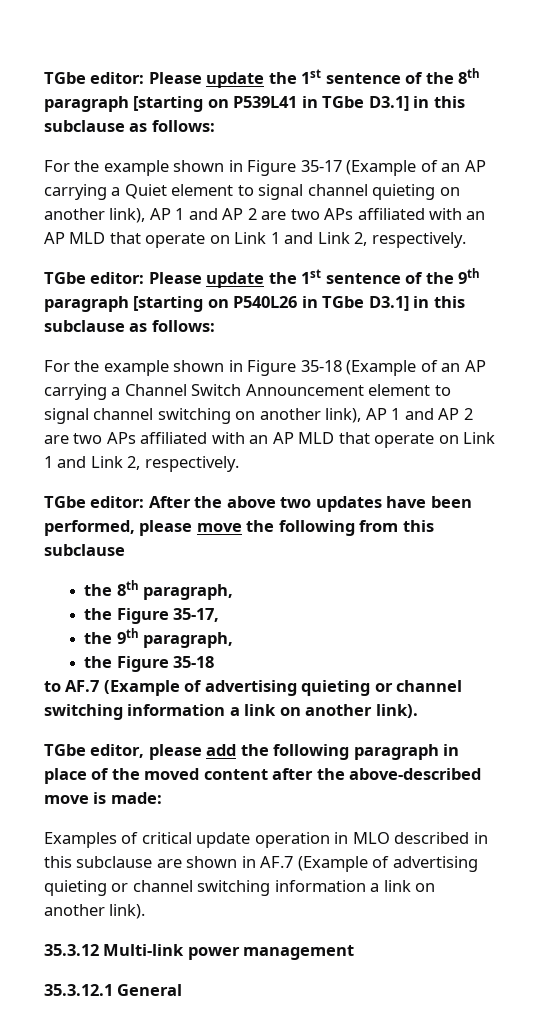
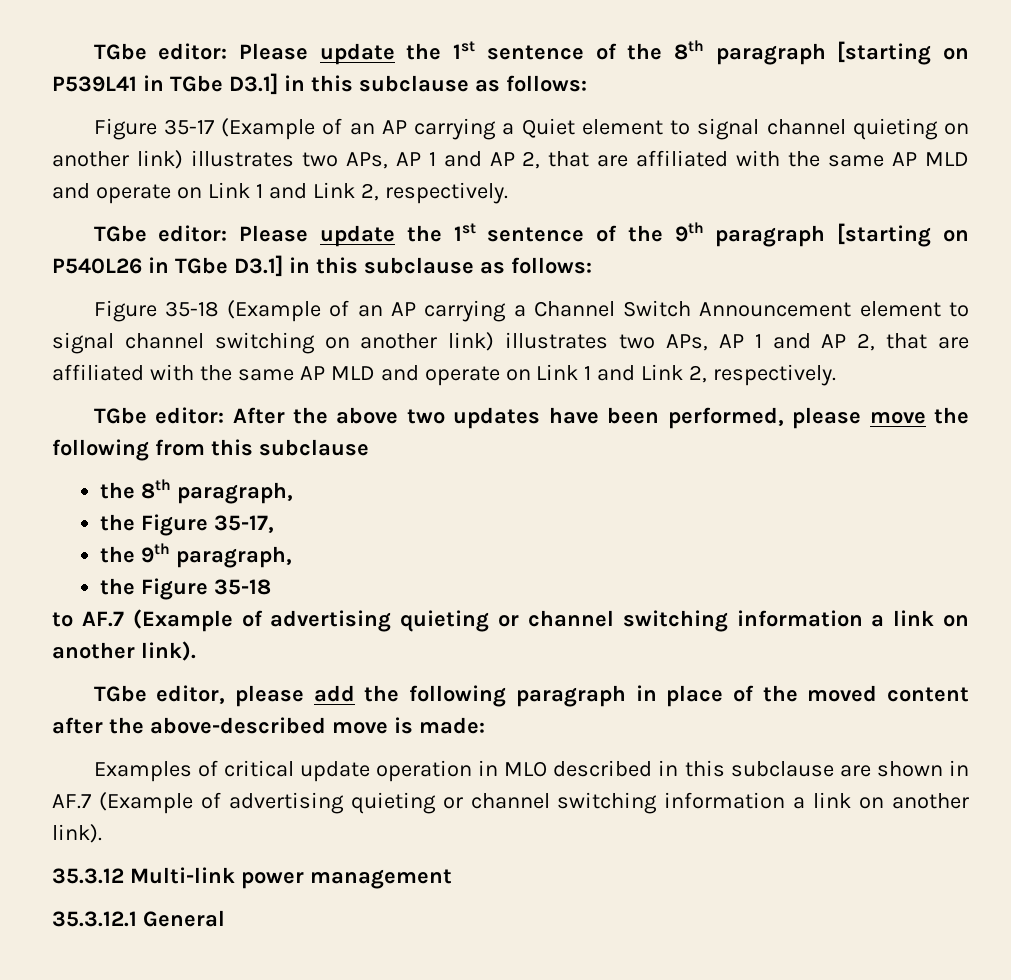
- For the example shown in Figure 35-17 (Example of an AP carrying a Quiet element to signal channel quieting on another link), AP 1 and AP 2 are two APs affiliated with an AP MLD that operate on Link 1 and Link 2, respectively.
+ Figure 35-17 (Example of an AP carrying a Quiet element to signal channel quieting on another link) illustrates two APs, AP 1 and AP 2, that are affiliated with the same AP MLD and operate on Link 1 and Link 2, respectively.
- For the example shown in Figure 35-18 (Example of an AP carrying a Channel Switch Announcement element to signal channel switching on another link), AP 1 and AP 2 are two APs affiliated with an AP MLD that operate on Link 1 and Link 2, respectively.
+ Figure 35-18 (Example of an AP carrying a Channel Switch Announcement element to signal channel switching on another link) illustrates two APs, AP 1 and AP 2, that are affiliated with the same AP MLD and operate on Link 1 and Link 2, respectively.

